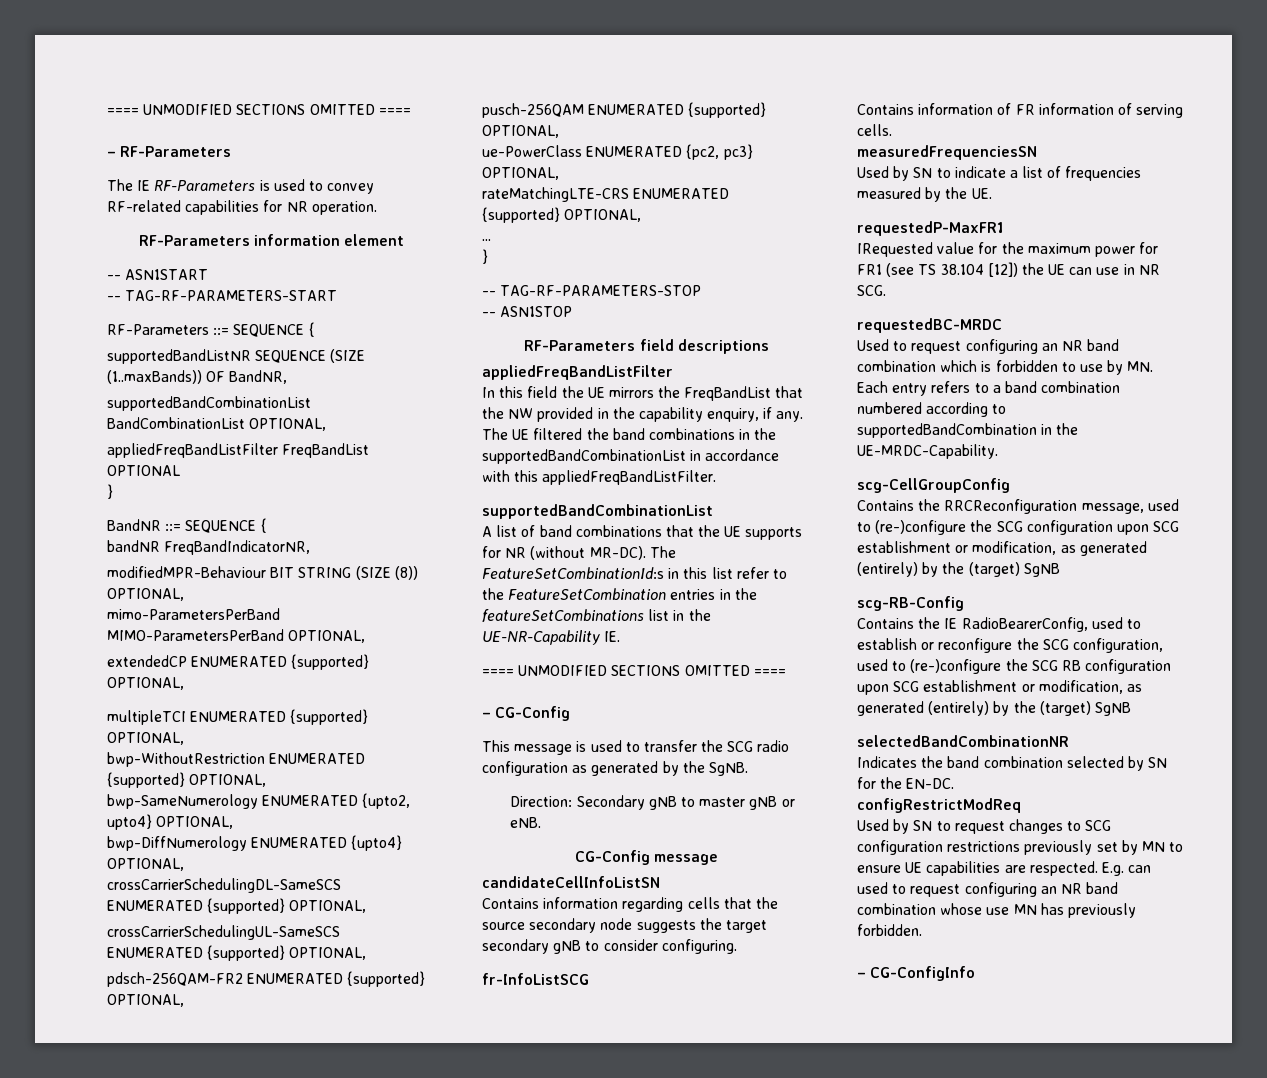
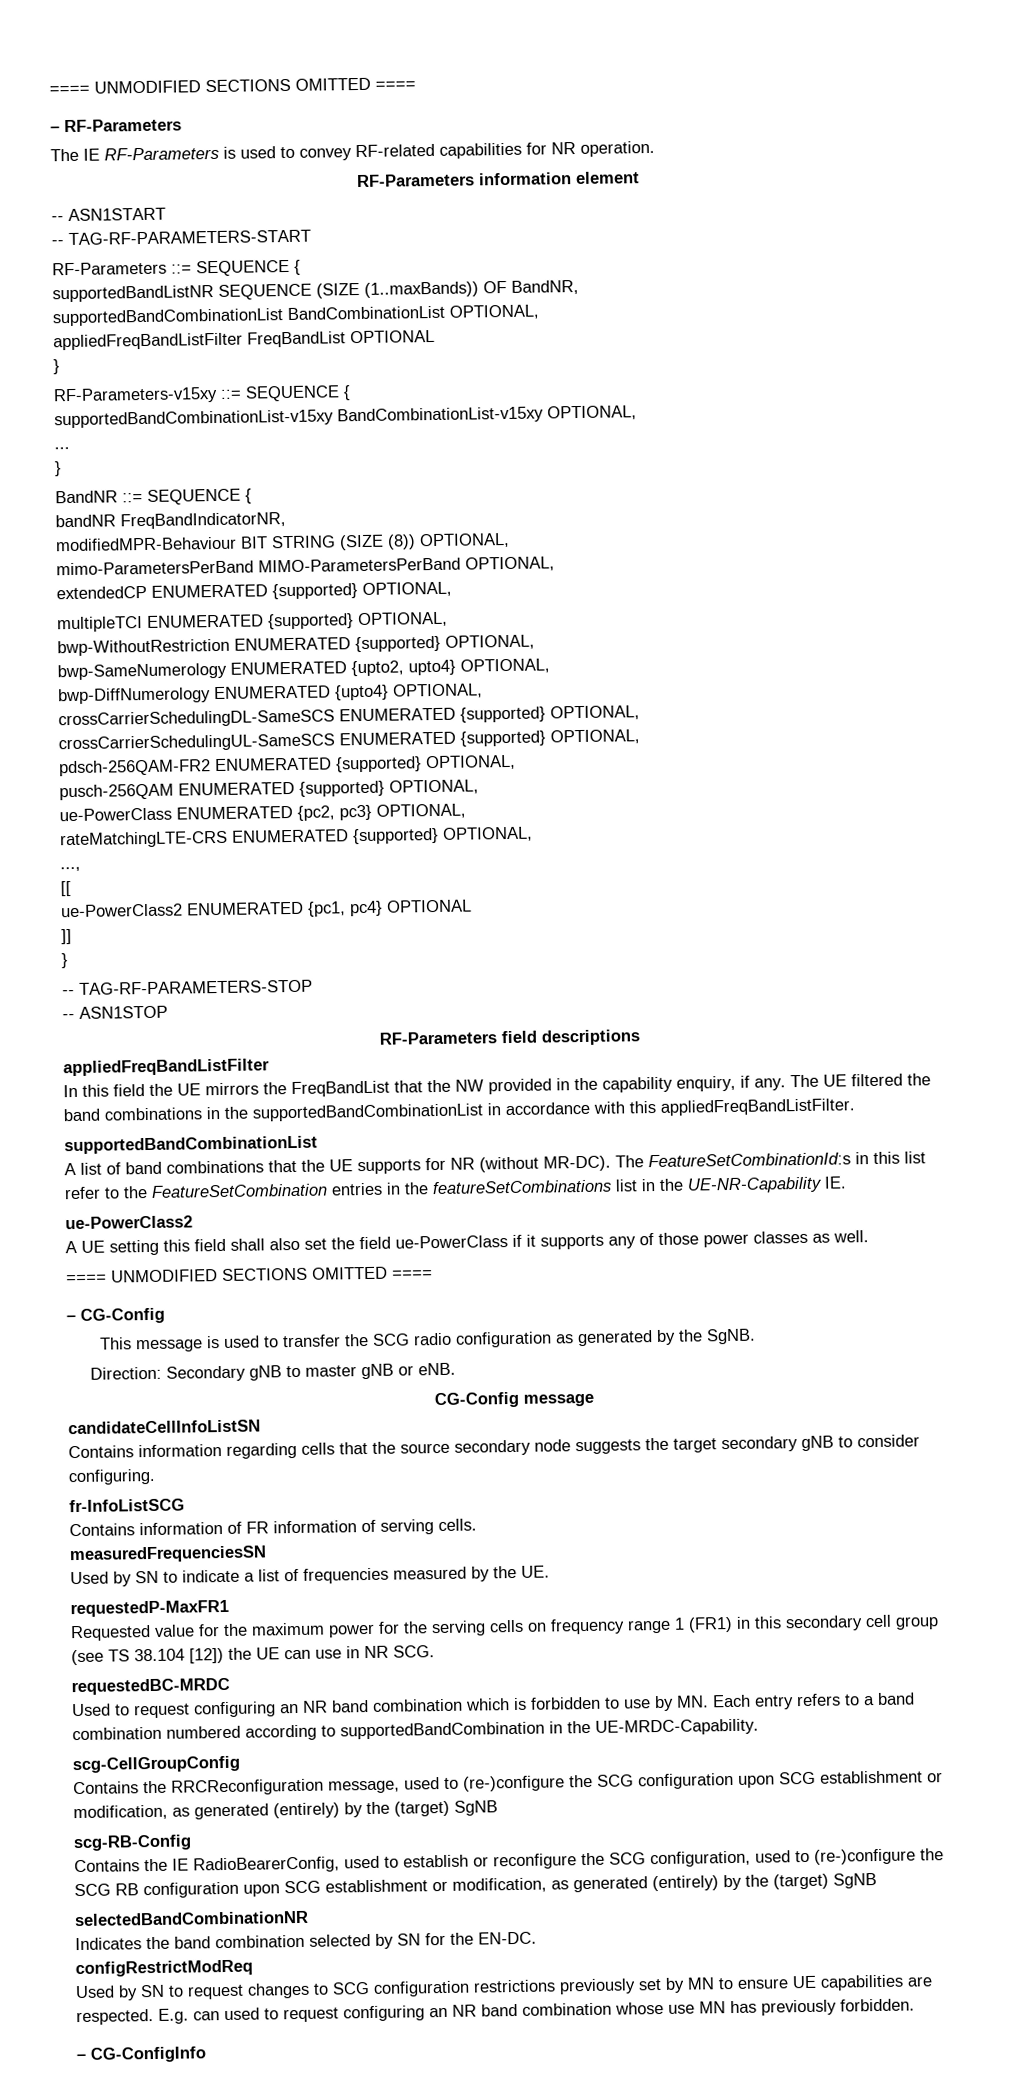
+ RF-Parameters-v15xy ::= SEQUENCE {
+ supportedBandCombinationList-v15xy BandCombinationList-v15xy OPTIONAL,
+ ...
+ }
- ...
+ ...,
+ [[
+ ue-PowerClass2 ENUMERATED {pc1, pc4} OPTIONAL
+ ]]
  The FeatureSetCombinationId:s in this list refer to the FeatureSetCombination entries in the featureSetCombinations list in the UE-NR-Capability IE.
+ ue-PowerClass2
+ A UE setting this field shall also set the field ue-PowerClass if it supports any of those power classes as well.
- IRequested value for the maximum power for FR1 (see TS 38.104 [12]) the UE can use in NR SCG.
+ Requested value for the maximum power for the serving cells on frequency range 1 (FR1) in this secondary cell group (see TS 38.104 [12]) the UE can use in NR SCG.

